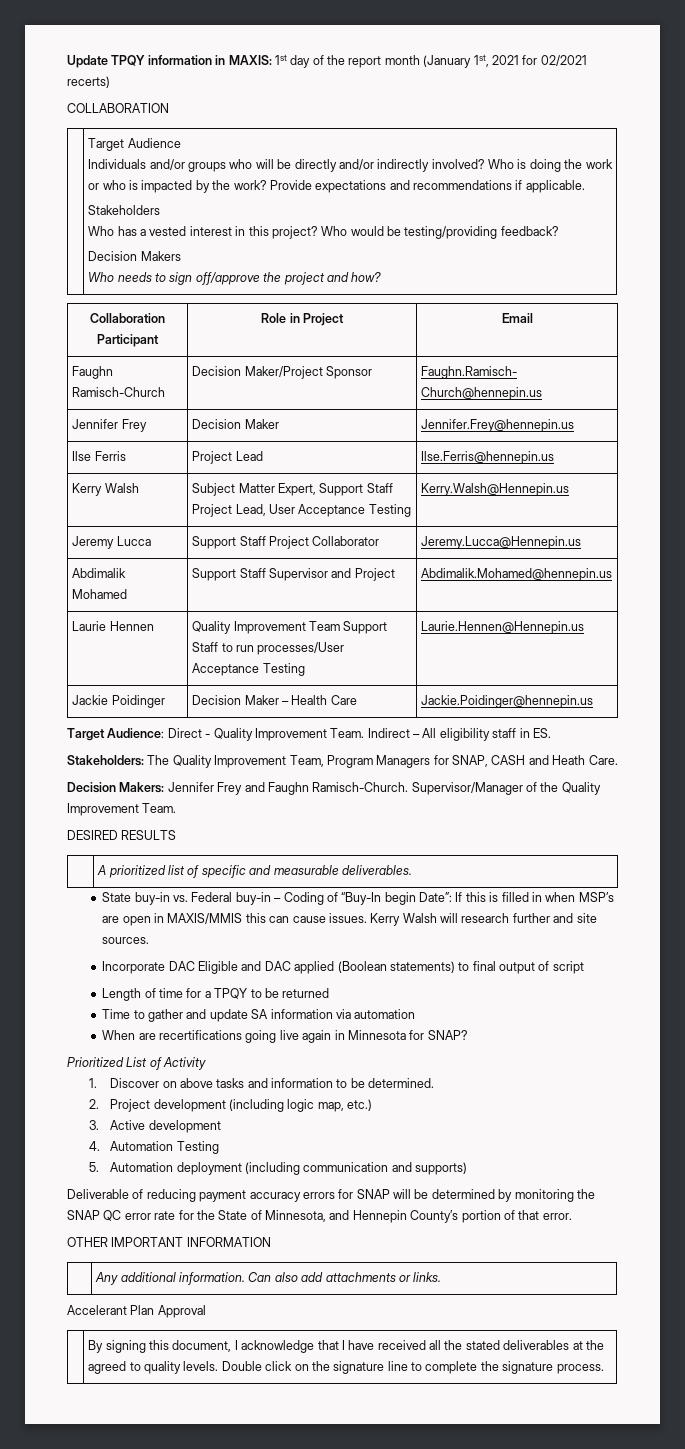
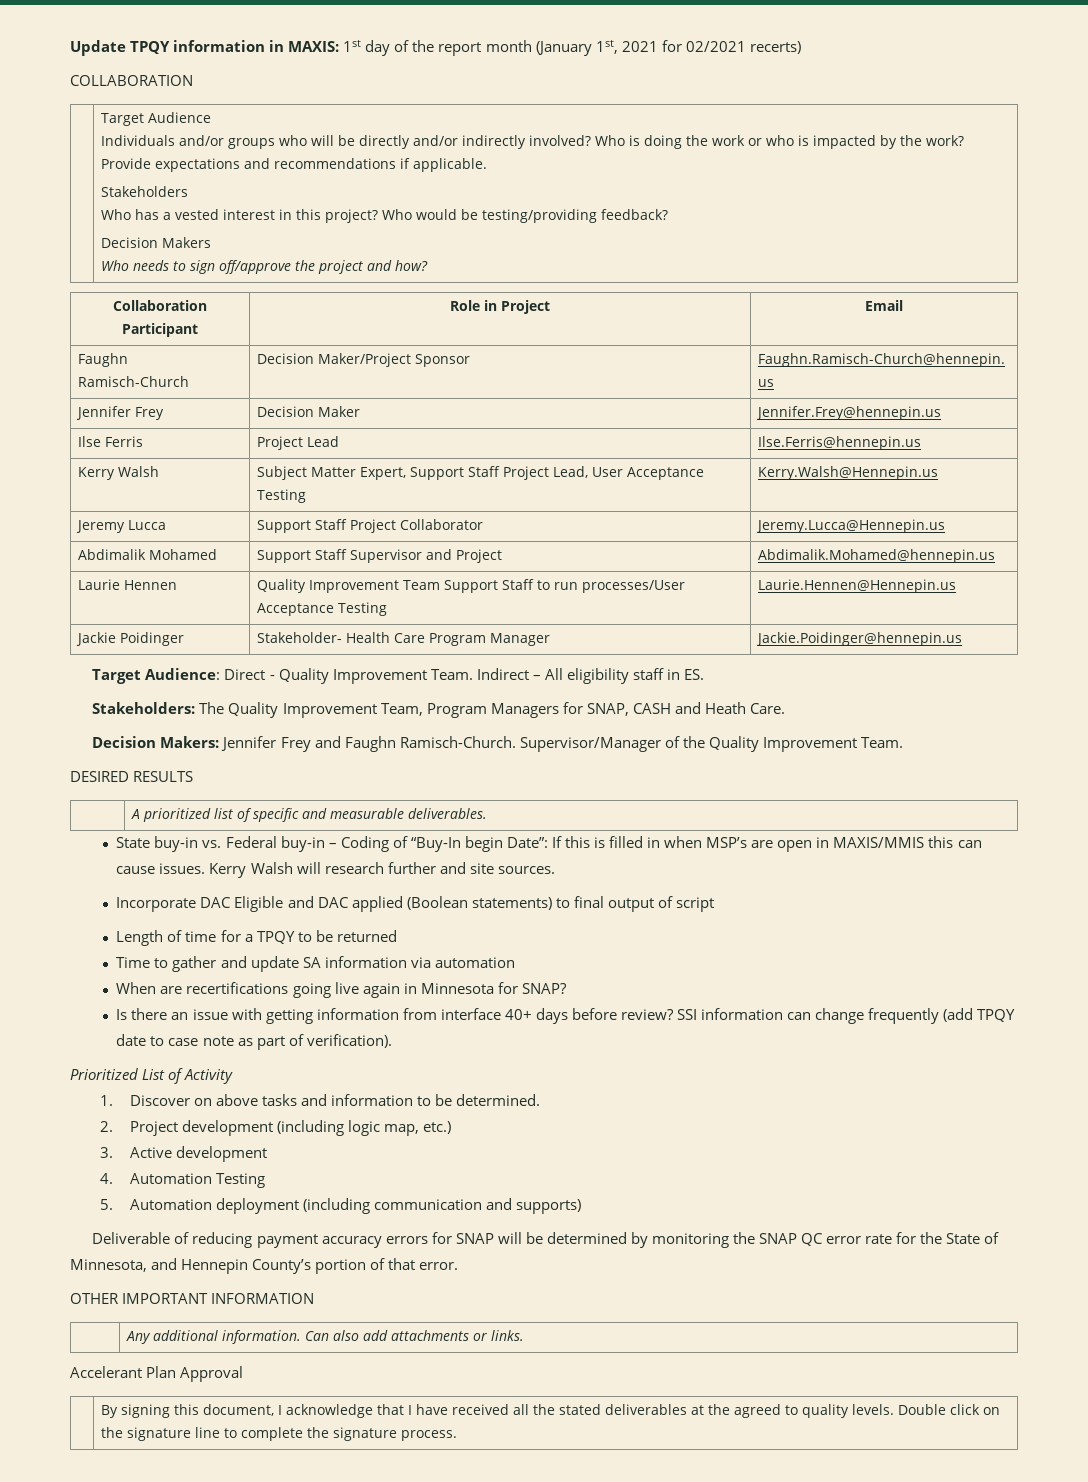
- Jackie Poidinger | Decision Maker – Health Care | Jackie.Poidinger@hennepin.us
+ Jackie Poidinger | Stakeholder- Health Care Program Manager | Jackie.Poidinger@hennepin.us
+ Is there an issue with getting information from interface 40+ days before review? SSI information can change frequently (add TPQY date to case note as part of verification).

